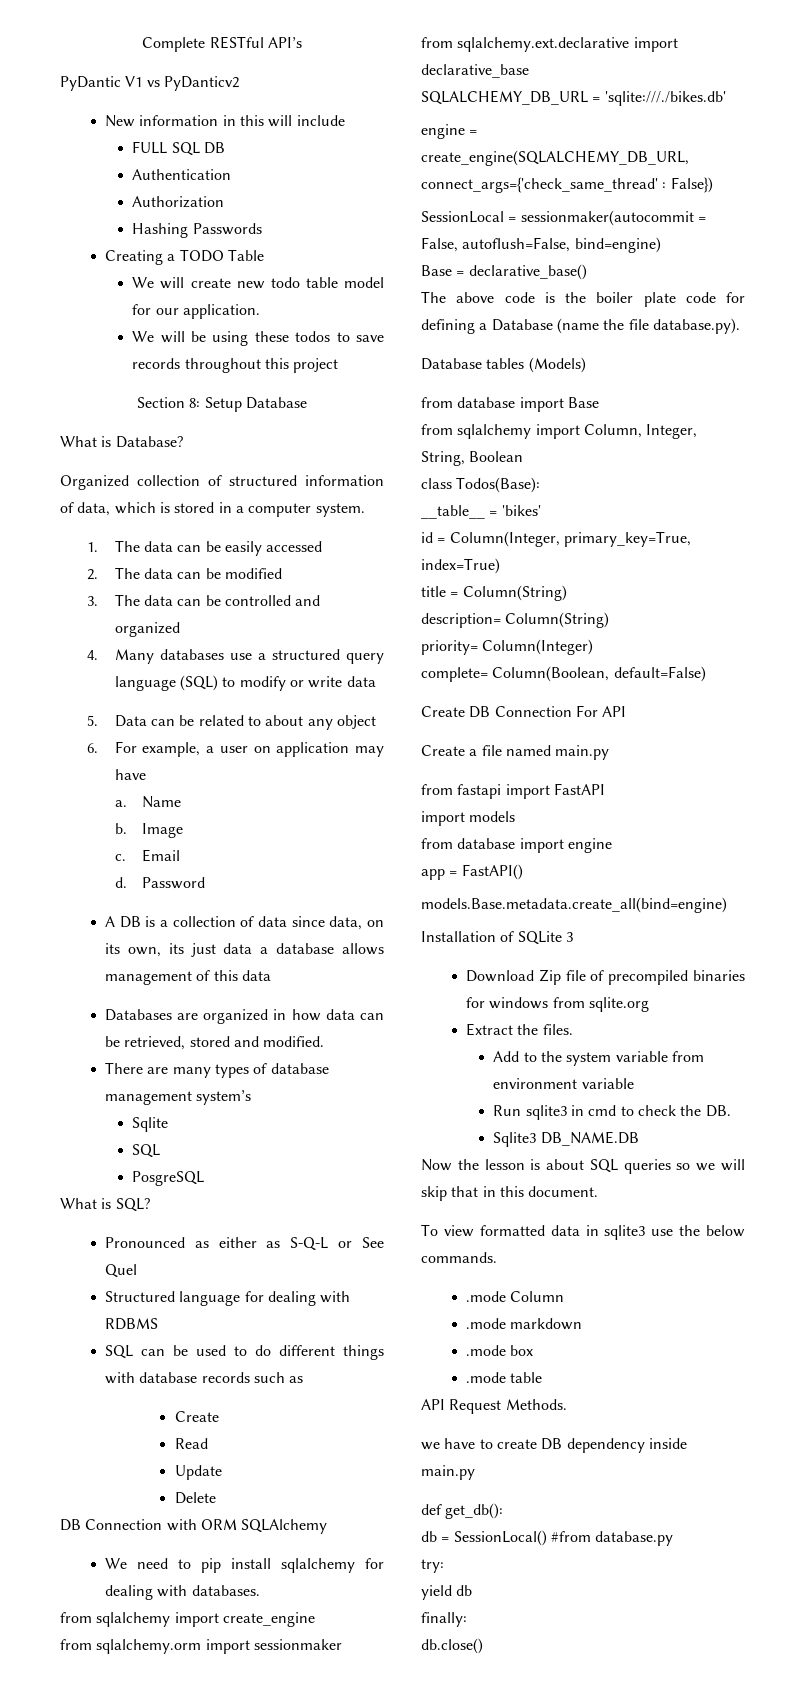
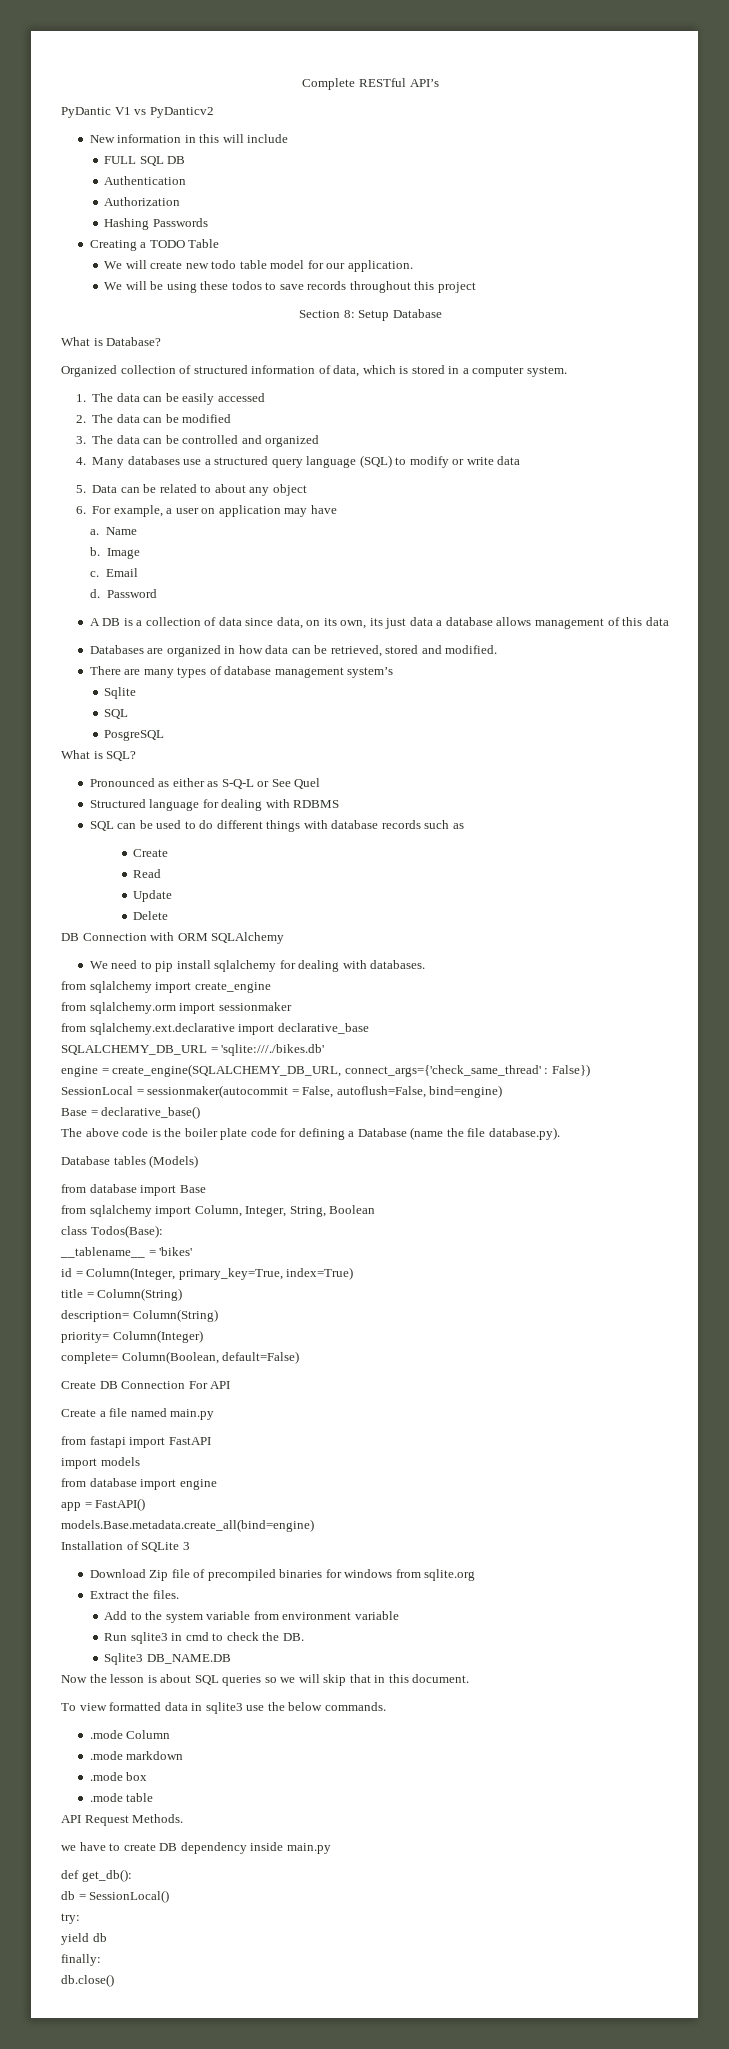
- __table__ = 'bikes'
+ __tablename__ = 'bikes'
- db = SessionLocal() #from database.py
+ db = SessionLocal()

